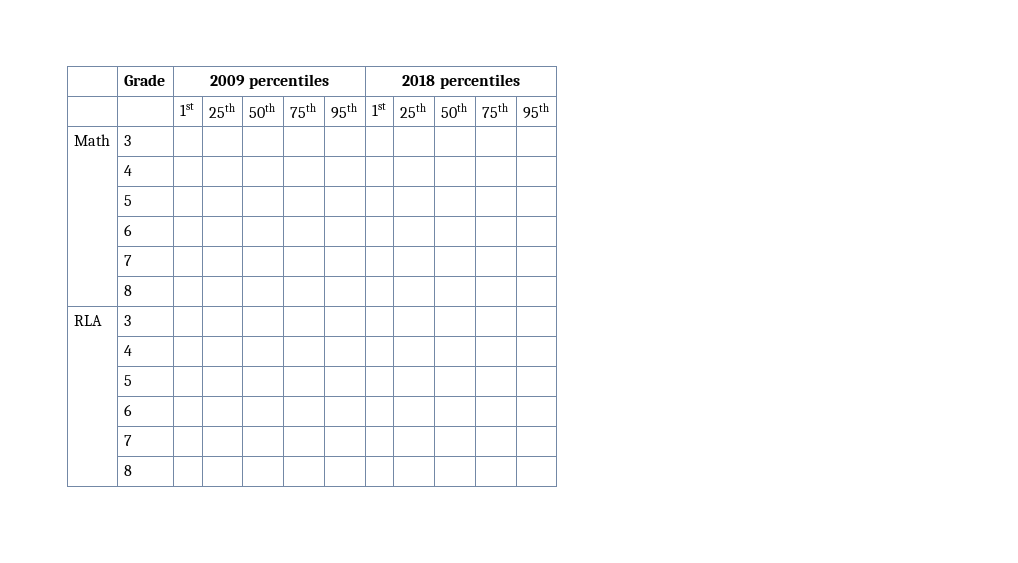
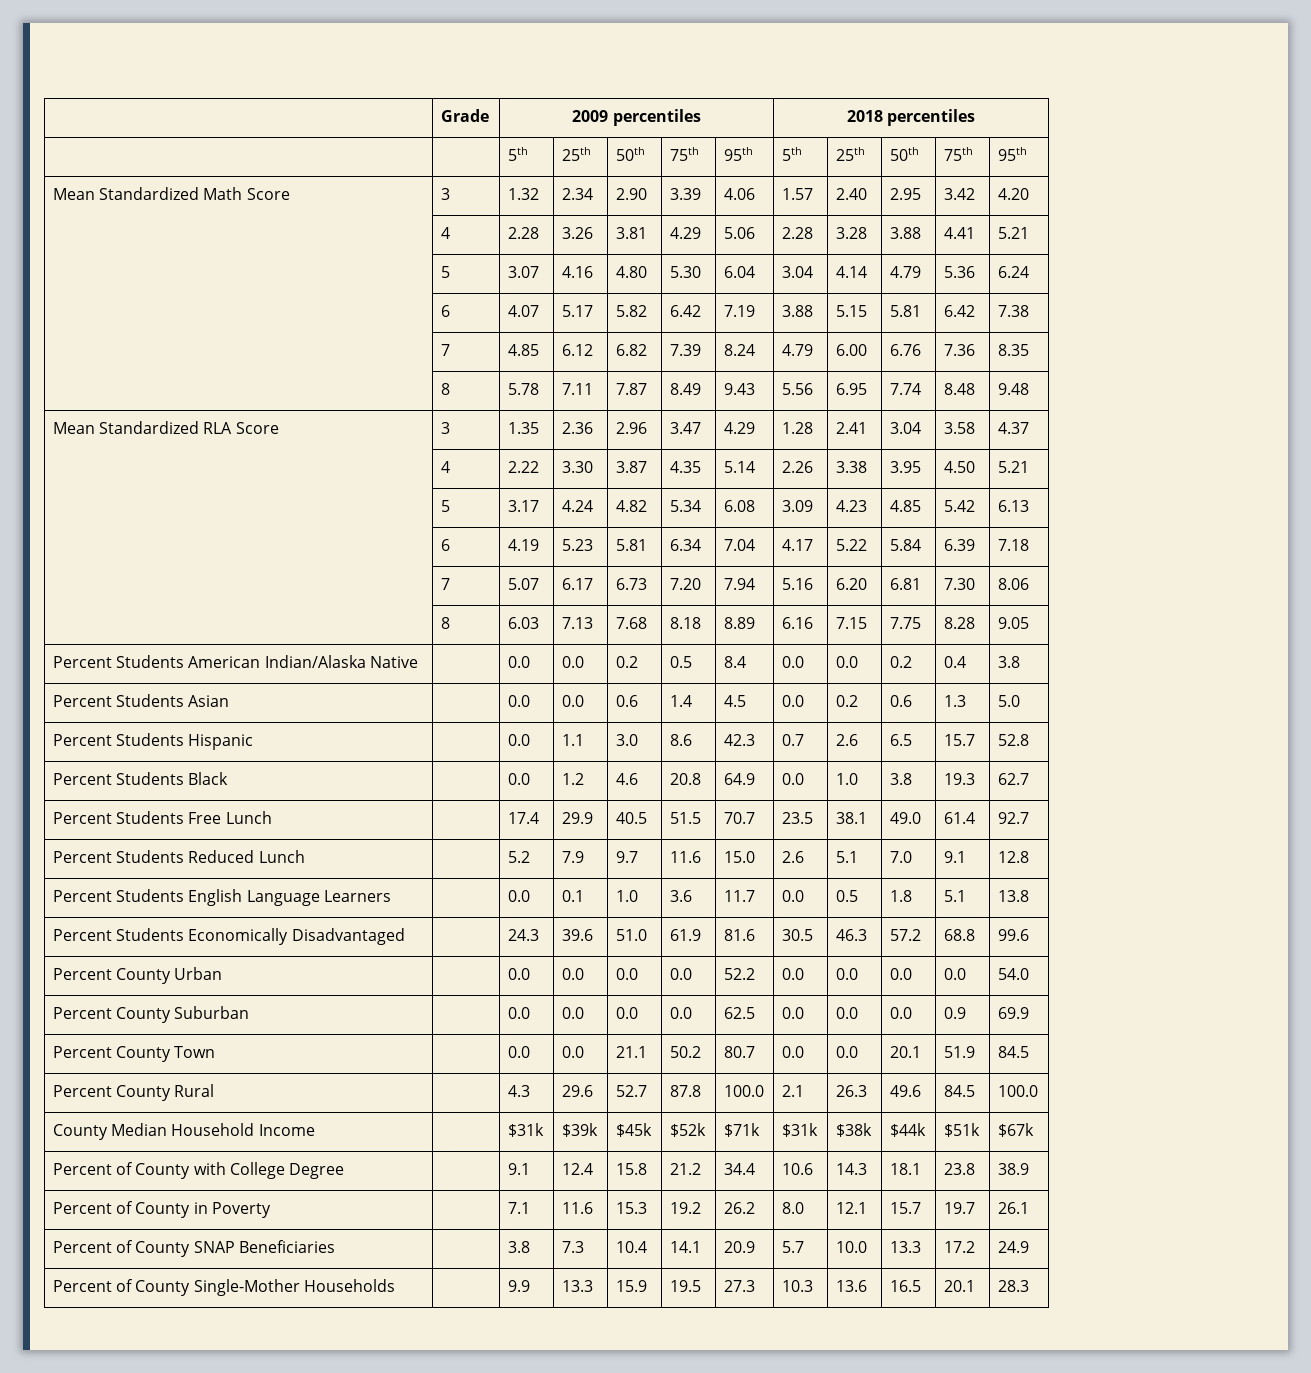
- | | 1st | 25th | 50th | 75th | 95th | 1st | 25th | 50th | 75th | 95th
+ | | 5th | 25th | 50th | 75th | 95th | 5th | 25th | 50th | 75th | 95th
- Math | 3 | | | | | | | | | |
- | 4 | | | | | | | | | |
- | 5 | | | | | | | | | |
- | 6 | | | | | | | | | |
- | 7 | | | | | | | | | |
- | 8 | | | | | | | | | |
- RLA | 3 | | | | | | | | | |
- | 4 | | | | | | | | | |
- | 5 | | | | | | | | | |
- | 6 | | | | | | | | | |
- | 7 | | | | | | | | | |
- | 8 | | | | | | | | | |
+ Mean Standardized Math Score | 3 | 1.32 | 2.34 | 2.90 | 3.39 | 4.06 | 1.57 | 2.40 | 2.95 | 3.42 | 4.20
+ | 4 | 2.28 | 3.26 | 3.81 | 4.29 | 5.06 | 2.28 | 3.28 | 3.88 | 4.41 | 5.21
+ | 5 | 3.07 | 4.16 | 4.80 | 5.30 | 6.04 | 3.04 | 4.14 | 4.79 | 5.36 | 6.24
+ | 6 | 4.07 | 5.17 | 5.82 | 6.42 | 7.19 | 3.88 | 5.15 | 5.81 | 6.42 | 7.38
+ | 7 | 4.85 | 6.12 | 6.82 | 7.39 | 8.24 | 4.79 | 6.00 | 6.76 | 7.36 | 8.35
+ | 8 | 5.78 | 7.11 | 7.87 | 8.49 | 9.43 | 5.56 | 6.95 | 7.74 | 8.48 | 9.48
+ Mean Standardized RLA Score | 3 | 1.35 | 2.36 | 2.96 | 3.47 | 4.29 | 1.28 | 2.41 | 3.04 | 3.58 | 4.37
+ | 4 | 2.22 | 3.30 | 3.87 | 4.35 | 5.14 | 2.26 | 3.38 | 3.95 | 4.50 | 5.21
+ | 5 | 3.17 | 4.24 | 4.82 | 5.34 | 6.08 | 3.09 | 4.23 | 4.85 | 5.42 | 6.13
+ | 6 | 4.19 | 5.23 | 5.81 | 6.34 | 7.04 | 4.17 | 5.22 | 5.84 | 6.39 | 7.18
+ | 7 | 5.07 | 6.17 | 6.73 | 7.20 | 7.94 | 5.16 | 6.20 | 6.81 | 7.30 | 8.06
+ | 8 | 6.03 | 7.13 | 7.68 | 8.18 | 8.89 | 6.16 | 7.15 | 7.75 | 8.28 | 9.05
+ Percent Students American Indian/Alaska Native | | 0.0 | 0.0 | 0.2 | 0.5 | 8.4 | 0.0 | 0.0 | 0.2 | 0.4 | 3.8
+ Percent Students Asian | | 0.0 | 0.0 | 0.6 | 1.4 | 4.5 | 0.0 | 0.2 | 0.6 | 1.3 | 5.0
+ Percent Students Hispanic | | 0.0 | 1.1 | 3.0 | 8.6 | 42.3 | 0.7 | 2.6 | 6.5 | 15.7 | 52.8
+ Percent Students Black | | 0.0 | 1.2 | 4.6 | 20.8 | 64.9 | 0.0 | 1.0 | 3.8 | 19.3 | 62.7
+ Percent Students Free Lunch | | 17.4 | 29.9 | 40.5 | 51.5 | 70.7 | 23.5 | 38.1 | 49.0 | 61.4 | 92.7
+ Percent Students Reduced Lunch | | 5.2 | 7.9 | 9.7 | 11.6 | 15.0 | 2.6 | 5.1 | 7.0 | 9.1 | 12.8
+ Percent Students English Language Learners | | 0.0 | 0.1 | 1.0 | 3.6 | 11.7 | 0.0 | 0.5 | 1.8 | 5.1 | 13.8
+ Percent Students Economically Disadvantaged | | 24.3 | 39.6 | 51.0 | 61.9 | 81.6 | 30.5 | 46.3 | 57.2 | 68.8 | 99.6
+ Percent County Urban | | 0.0 | 0.0 | 0.0 | 0.0 | 52.2 | 0.0 | 0.0 | 0.0 | 0.0 | 54.0
+ Percent County Suburban | | 0.0 | 0.0 | 0.0 | 0.0 | 62.5 | 0.0 | 0.0 | 0.0 | 0.9 | 69.9
+ Percent County Town | | 0.0 | 0.0 | 21.1 | 50.2 | 80.7 | 0.0 | 0.0 | 20.1 | 51.9 | 84.5
+ Percent County Rural | | 4.3 | 29.6 | 52.7 | 87.8 | 100.0 | 2.1 | 26.3 | 49.6 | 84.5 | 100.0
+ County Median Household Income | | $31k | $39k | $45k | $52k | $71k | $31k | $38k | $44k | $51k | $67k
+ Percent of County with College Degree | | 9.1 | 12.4 | 15.8 | 21.2 | 34.4 | 10.6 | 14.3 | 18.1 | 23.8 | 38.9
+ Percent of County in Poverty | | 7.1 | 11.6 | 15.3 | 19.2 | 26.2 | 8.0 | 12.1 | 15.7 | 19.7 | 26.1
+ Percent of County SNAP Beneficiaries | | 3.8 | 7.3 | 10.4 | 14.1 | 20.9 | 5.7 | 10.0 | 13.3 | 17.2 | 24.9
+ Percent of County Single-Mother Households | | 9.9 | 13.3 | 15.9 | 19.5 | 27.3 | 10.3 | 13.6 | 16.5 | 20.1 | 28.3

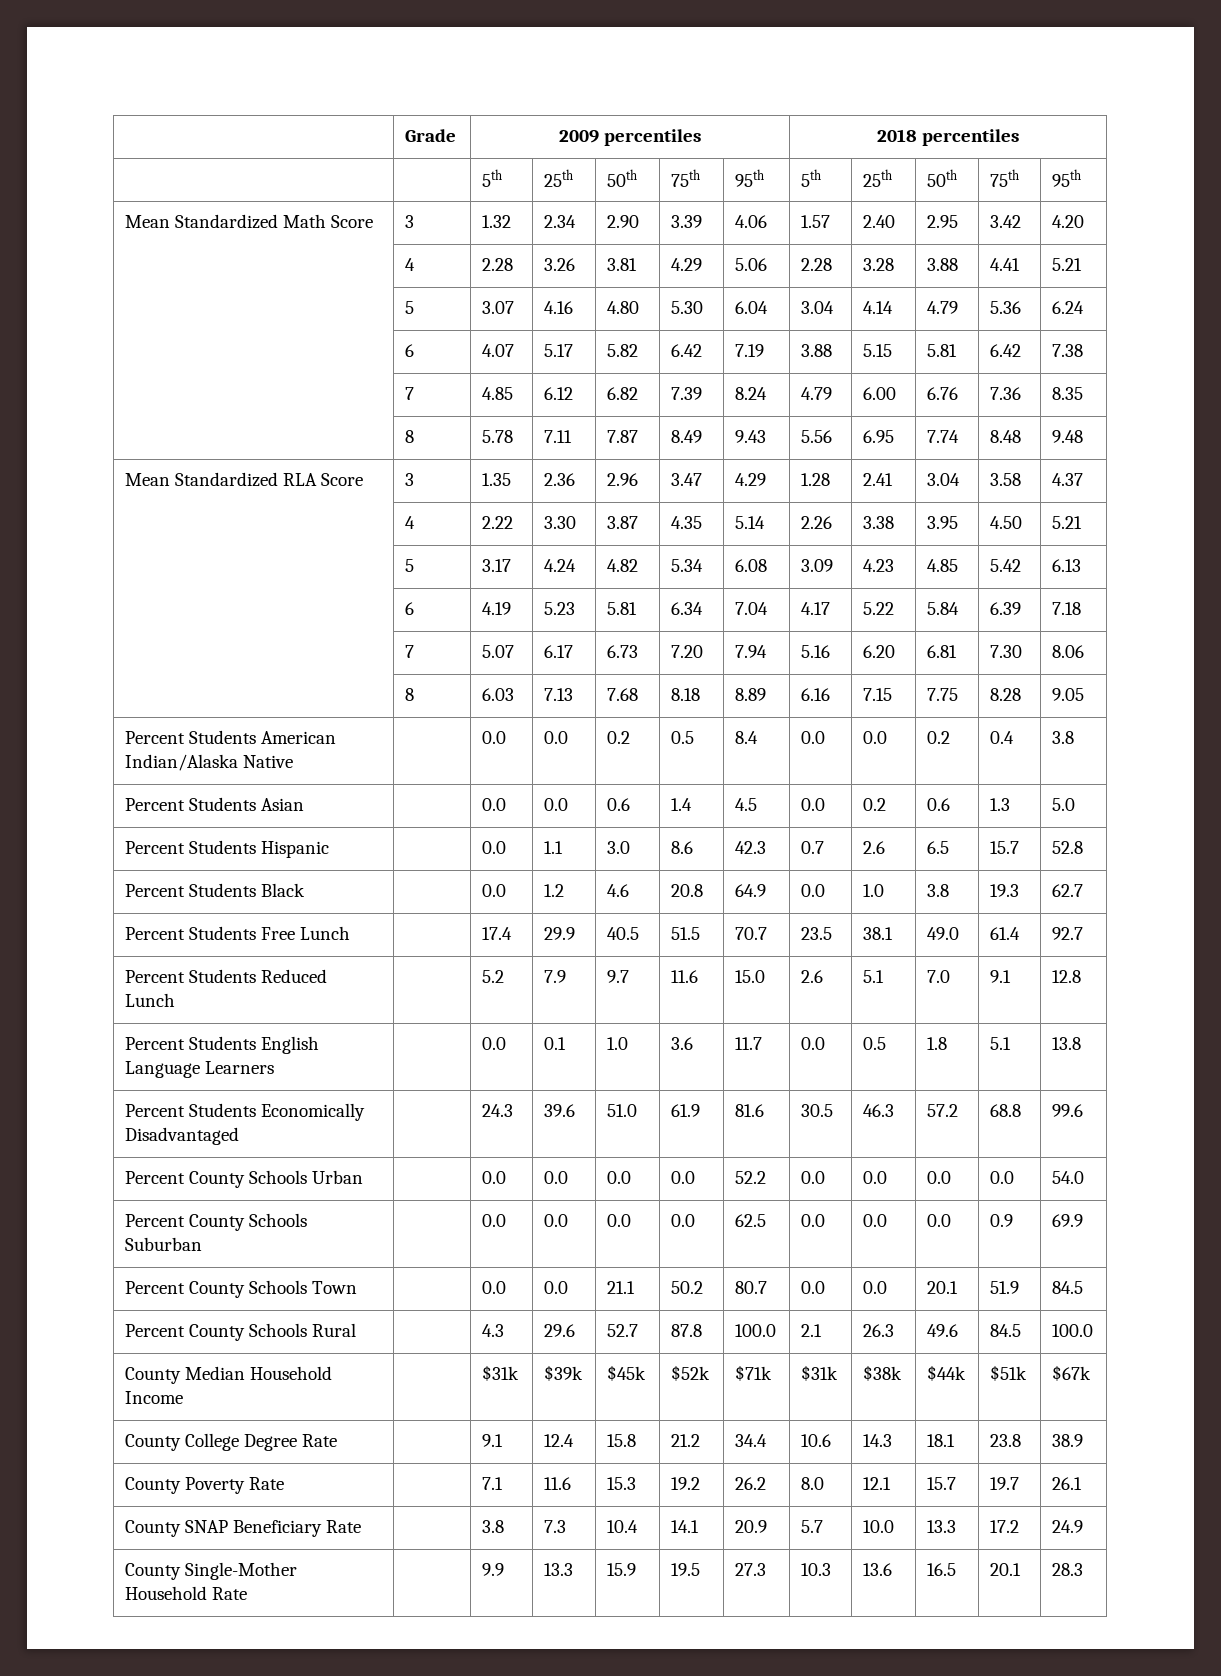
- Percent County Urban | | 0.0 | 0.0 | 0.0 | 0.0 | 52.2 | 0.0 | 0.0 | 0.0 | 0.0 | 54.0
+ Percent County Schools Urban | | 0.0 | 0.0 | 0.0 | 0.0 | 52.2 | 0.0 | 0.0 | 0.0 | 0.0 | 54.0
- Percent County Suburban | | 0.0 | 0.0 | 0.0 | 0.0 | 62.5 | 0.0 | 0.0 | 0.0 | 0.9 | 69.9
+ Percent County Schools Suburban | | 0.0 | 0.0 | 0.0 | 0.0 | 62.5 | 0.0 | 0.0 | 0.0 | 0.9 | 69.9
- Percent County Town | | 0.0 | 0.0 | 21.1 | 50.2 | 80.7 | 0.0 | 0.0 | 20.1 | 51.9 | 84.5
+ Percent County Schools Town | | 0.0 | 0.0 | 21.1 | 50.2 | 80.7 | 0.0 | 0.0 | 20.1 | 51.9 | 84.5
- Percent County Rural | | 4.3 | 29.6 | 52.7 | 87.8 | 100.0 | 2.1 | 26.3 | 49.6 | 84.5 | 100.0
+ Percent County Schools Rural | | 4.3 | 29.6 | 52.7 | 87.8 | 100.0 | 2.1 | 26.3 | 49.6 | 84.5 | 100.0
- Percent of County with College Degree | | 9.1 | 12.4 | 15.8 | 21.2 | 34.4 | 10.6 | 14.3 | 18.1 | 23.8 | 38.9
+ County College Degree Rate | | 9.1 | 12.4 | 15.8 | 21.2 | 34.4 | 10.6 | 14.3 | 18.1 | 23.8 | 38.9
- Percent of County in Poverty | | 7.1 | 11.6 | 15.3 | 19.2 | 26.2 | 8.0 | 12.1 | 15.7 | 19.7 | 26.1
+ County Poverty Rate | | 7.1 | 11.6 | 15.3 | 19.2 | 26.2 | 8.0 | 12.1 | 15.7 | 19.7 | 26.1
- Percent of County SNAP Beneficiaries | | 3.8 | 7.3 | 10.4 | 14.1 | 20.9 | 5.7 | 10.0 | 13.3 | 17.2 | 24.9
+ County SNAP Beneficiary Rate | | 3.8 | 7.3 | 10.4 | 14.1 | 20.9 | 5.7 | 10.0 | 13.3 | 17.2 | 24.9
- Percent of County Single-Mother Households | | 9.9 | 13.3 | 15.9 | 19.5 | 27.3 | 10.3 | 13.6 | 16.5 | 20.1 | 28.3
+ County Single-Mother Household Rate | | 9.9 | 13.3 | 15.9 | 19.5 | 27.3 | 10.3 | 13.6 | 16.5 | 20.1 | 28.3

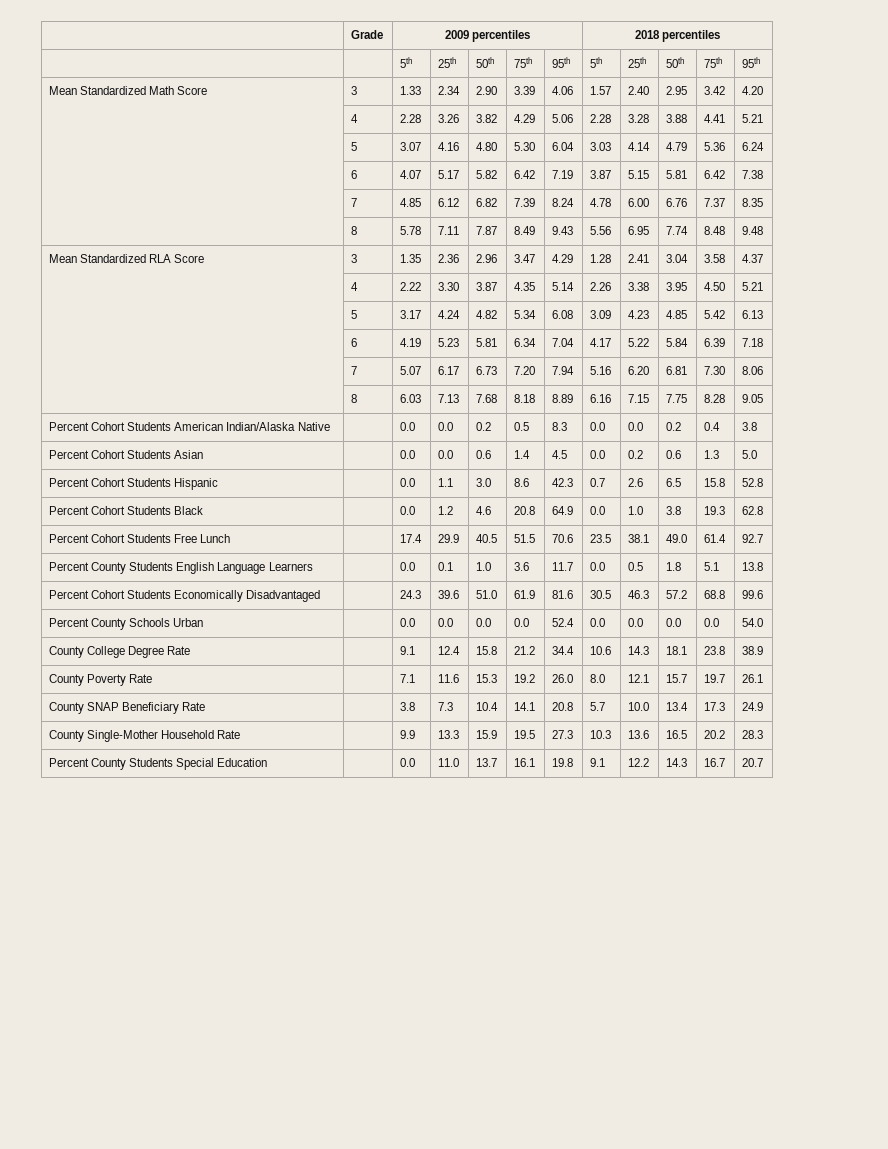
- Mean Standardized Math Score | 3 | 1.32 | 2.34 | 2.90 | 3.39 | 4.06 | 1.57 | 2.40 | 2.95 | 3.42 | 4.20
+ Mean Standardized Math Score | 3 | 1.33 | 2.34 | 2.90 | 3.39 | 4.06 | 1.57 | 2.40 | 2.95 | 3.42 | 4.20
- | 4 | 2.28 | 3.26 | 3.81 | 4.29 | 5.06 | 2.28 | 3.28 | 3.88 | 4.41 | 5.21
+ | 4 | 2.28 | 3.26 | 3.82 | 4.29 | 5.06 | 2.28 | 3.28 | 3.88 | 4.41 | 5.21
- | 5 | 3.07 | 4.16 | 4.80 | 5.30 | 6.04 | 3.04 | 4.14 | 4.79 | 5.36 | 6.24
+ | 5 | 3.07 | 4.16 | 4.80 | 5.30 | 6.04 | 3.03 | 4.14 | 4.79 | 5.36 | 6.24
- | 6 | 4.07 | 5.17 | 5.82 | 6.42 | 7.19 | 3.88 | 5.15 | 5.81 | 6.42 | 7.38
+ | 6 | 4.07 | 5.17 | 5.82 | 6.42 | 7.19 | 3.87 | 5.15 | 5.81 | 6.42 | 7.38
- | 7 | 4.85 | 6.12 | 6.82 | 7.39 | 8.24 | 4.79 | 6.00 | 6.76 | 7.36 | 8.35
+ | 7 | 4.85 | 6.12 | 6.82 | 7.39 | 8.24 | 4.78 | 6.00 | 6.76 | 7.37 | 8.35
- Percent Students American Indian/Alaska Native | | 0.0 | 0.0 | 0.2 | 0.5 | 8.4 | 0.0 | 0.0 | 0.2 | 0.4 | 3.8
+ Percent Cohort Students American Indian/Alaska Native | | 0.0 | 0.0 | 0.2 | 0.5 | 8.3 | 0.0 | 0.0 | 0.2 | 0.4 | 3.8
- Percent Students Asian | | 0.0 | 0.0 | 0.6 | 1.4 | 4.5 | 0.0 | 0.2 | 0.6 | 1.3 | 5.0
+ Percent Cohort Students Asian | | 0.0 | 0.0 | 0.6 | 1.4 | 4.5 | 0.0 | 0.2 | 0.6 | 1.3 | 5.0
- Percent Students Hispanic | | 0.0 | 1.1 | 3.0 | 8.6 | 42.3 | 0.7 | 2.6 | 6.5 | 15.7 | 52.8
+ Percent Cohort Students Hispanic | | 0.0 | 1.1 | 3.0 | 8.6 | 42.3 | 0.7 | 2.6 | 6.5 | 15.8 | 52.8
- Percent Students Black | | 0.0 | 1.2 | 4.6 | 20.8 | 64.9 | 0.0 | 1.0 | 3.8 | 19.3 | 62.7
- Percent Students Free Lunch | | 17.4 | 29.9 | 40.5 | 51.5 | 70.7 | 23.5 | 38.1 | 49.0 | 61.4 | 92.7
+ Percent Cohort Students Black | | 0.0 | 1.2 | 4.6 | 20.8 | 64.9 | 0.0 | 1.0 | 3.8 | 19.3 | 62.8
+ Percent Cohort Students Free Lunch | | 17.4 | 29.9 | 40.5 | 51.5 | 70.6 | 23.5 | 38.1 | 49.0 | 61.4 | 92.7
- Percent Students Reduced Lunch | | 5.2 | 7.9 | 9.7 | 11.6 | 15.0 | 2.6 | 5.1 | 7.0 | 9.1 | 12.8
- Percent Students English Language Learners | | 0.0 | 0.1 | 1.0 | 3.6 | 11.7 | 0.0 | 0.5 | 1.8 | 5.1 | 13.8
+ Percent County Students English Language Learners | | 0.0 | 0.1 | 1.0 | 3.6 | 11.7 | 0.0 | 0.5 | 1.8 | 5.1 | 13.8
- Percent Students Economically Disadvantaged | | 24.3 | 39.6 | 51.0 | 61.9 | 81.6 | 30.5 | 46.3 | 57.2 | 68.8 | 99.6
+ Percent Cohort Students Economically Disadvantaged | | 24.3 | 39.6 | 51.0 | 61.9 | 81.6 | 30.5 | 46.3 | 57.2 | 68.8 | 99.6
- Percent County Schools Urban | | 0.0 | 0.0 | 0.0 | 0.0 | 52.2 | 0.0 | 0.0 | 0.0 | 0.0 | 54.0
+ Percent County Schools Urban | | 0.0 | 0.0 | 0.0 | 0.0 | 52.4 | 0.0 | 0.0 | 0.0 | 0.0 | 54.0
- Percent County Schools Suburban | | 0.0 | 0.0 | 0.0 | 0.0 | 62.5 | 0.0 | 0.0 | 0.0 | 0.9 | 69.9
- Percent County Schools Town | | 0.0 | 0.0 | 21.1 | 50.2 | 80.7 | 0.0 | 0.0 | 20.1 | 51.9 | 84.5
- Percent County Schools Rural | | 4.3 | 29.6 | 52.7 | 87.8 | 100.0 | 2.1 | 26.3 | 49.6 | 84.5 | 100.0
- County Median Household Income | | $31k | $39k | $45k | $52k | $71k | $31k | $38k | $44k | $51k | $67k
- County Poverty Rate | | 7.1 | 11.6 | 15.3 | 19.2 | 26.2 | 8.0 | 12.1 | 15.7 | 19.7 | 26.1
+ County Poverty Rate | | 7.1 | 11.6 | 15.3 | 19.2 | 26.0 | 8.0 | 12.1 | 15.7 | 19.7 | 26.1
- County SNAP Beneficiary Rate | | 3.8 | 7.3 | 10.4 | 14.1 | 20.9 | 5.7 | 10.0 | 13.3 | 17.2 | 24.9
+ County SNAP Beneficiary Rate | | 3.8 | 7.3 | 10.4 | 14.1 | 20.8 | 5.7 | 10.0 | 13.4 | 17.3 | 24.9
- County Single-Mother Household Rate | | 9.9 | 13.3 | 15.9 | 19.5 | 27.3 | 10.3 | 13.6 | 16.5 | 20.1 | 28.3
+ County Single-Mother Household Rate | | 9.9 | 13.3 | 15.9 | 19.5 | 27.3 | 10.3 | 13.6 | 16.5 | 20.2 | 28.3
+ Percent County Students Special Education | | 0.0 | 11.0 | 13.7 | 16.1 | 19.8 | 9.1 | 12.2 | 14.3 | 16.7 | 20.7

